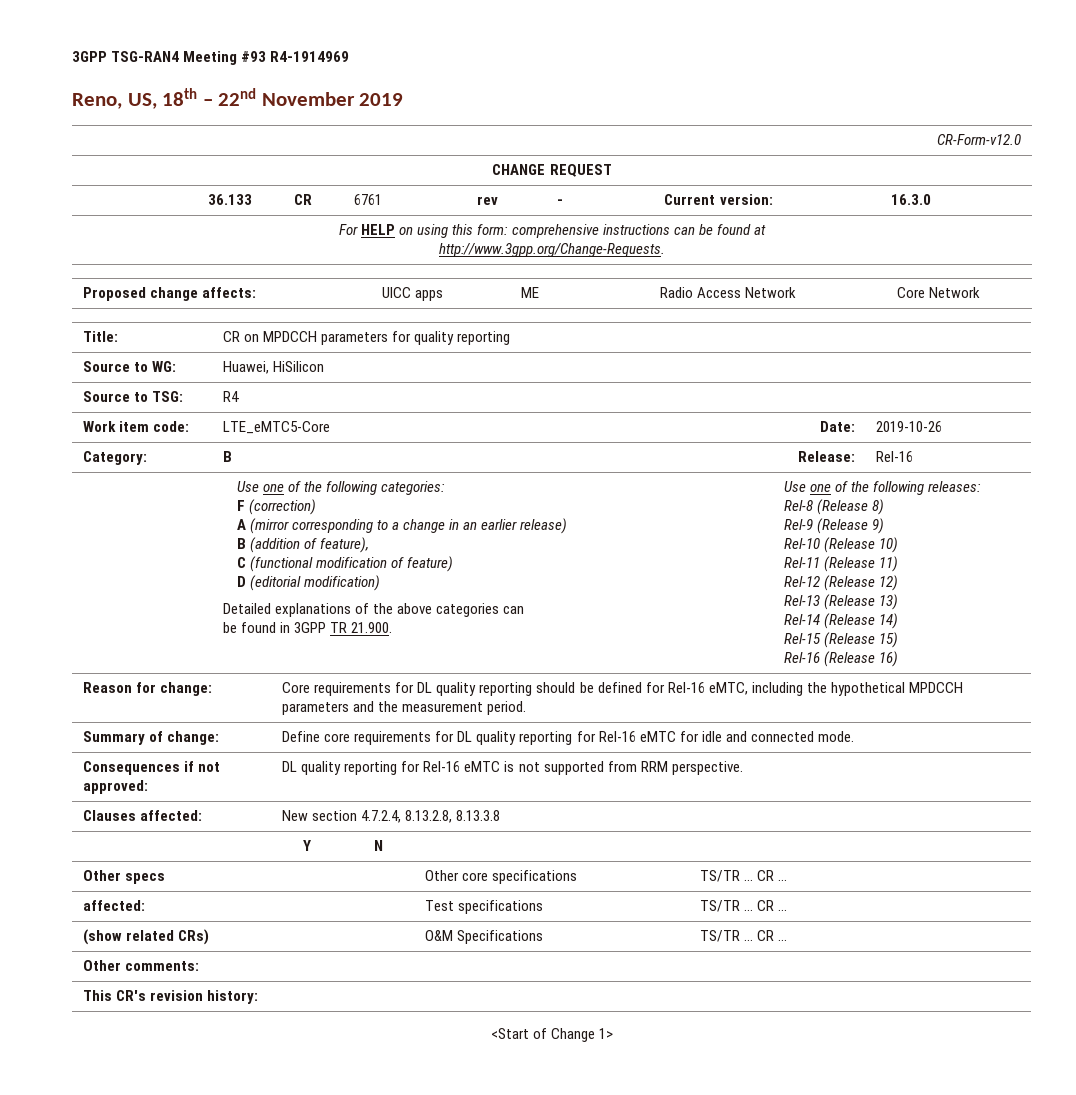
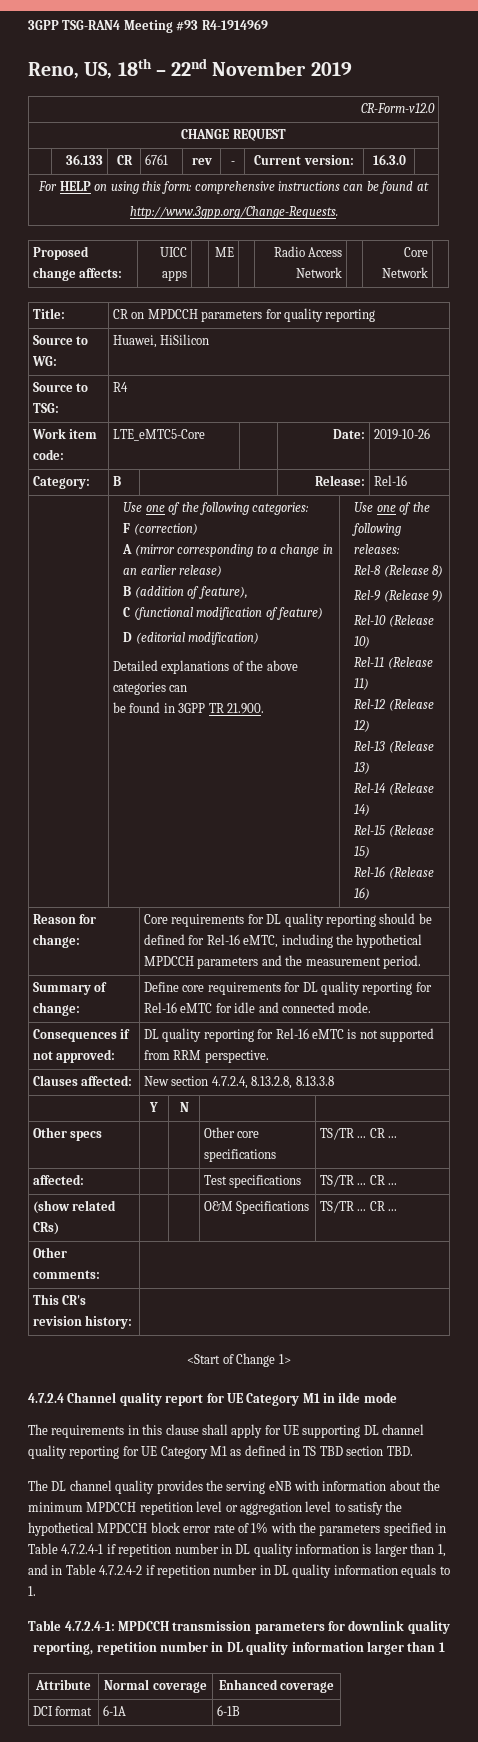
+ 4.7.2.4 Channel quality report for UE Category M1 in ilde mode
+ The requirements in this clause shall apply for UE supporting DL channel quality reporting for UE Category M1 as defined in TS TBD section TBD.
+ The DL channel quality provides the serving eNB with information about the minimum MPDCCH repetition level or aggregation level to satisfy the hypothetical MPDCCH block error rate of 1% with the parameters specified in Table 4.7.2.4-1 if repetition number in DL quality information is larger than 1, and in Table 4.7.2.4-2 if repetition number in DL quality information equals to 1.
+ Table 4.7.2.4-1: MPDCCH transmission parameters for downlink quality reporting, repetition number in DL quality information larger than 1
+ Attribute | Normal coverage | Enhanced coverage
+ DCI format | 6-1A | 6-1B

